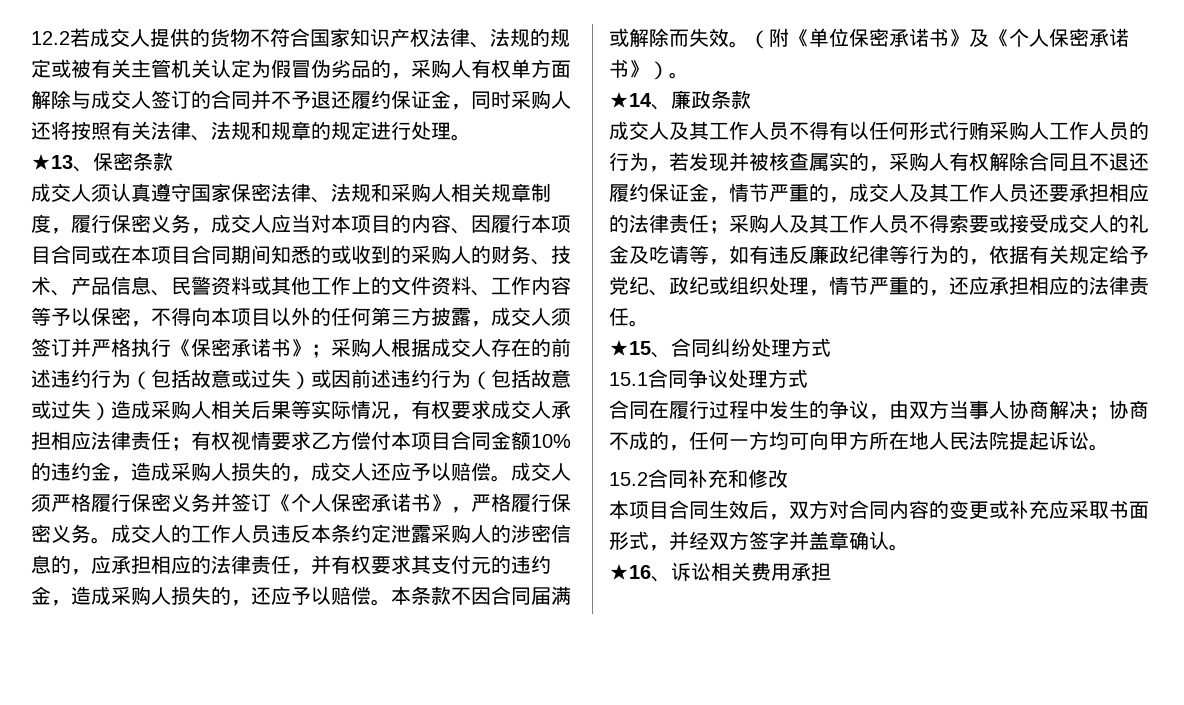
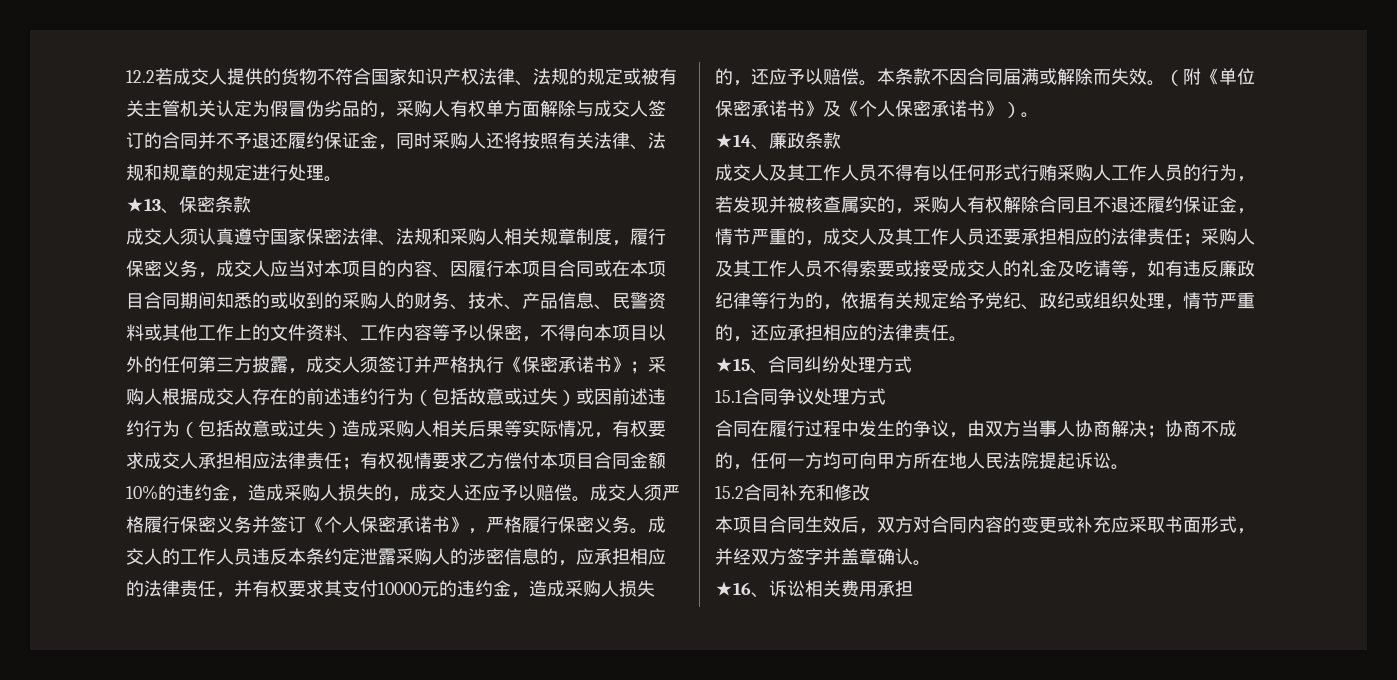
- 成交人的工作人员违反本条约定泄露采购人的涉密信息的，应承担相应的法律责任，并有权要求其支付元的违约金，造成采购人损失的，还应予以赔偿。
+ 成交人的工作人员违反本条约定泄露采购人的涉密信息的，应承担相应的法律责任，并有权要求其支付10000元的违约金，造成采购人损失的，还应予以赔偿。

